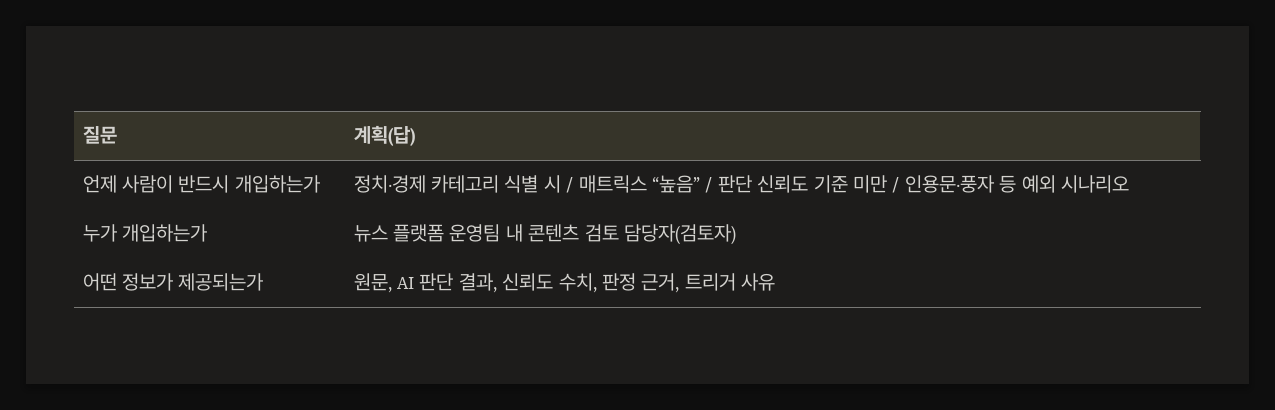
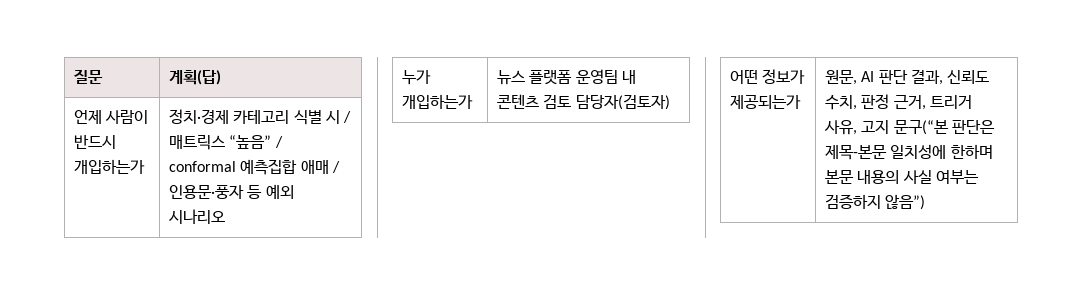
- 언제 사람이 반드시 개입하는가 | 정치·경제 카테고리 식별 시 / 매트릭스 “높음” / 판단 신뢰도 기준 미만 / 인용문·풍자 등 예외 시나리오
+ 언제 사람이 반드시 개입하는가 | 정치·경제 카테고리 식별 시 / 매트릭스 “높음” / conformal 예측집합 애매 / 인용문·풍자 등 예외 시나리오
- 어떤 정보가 제공되는가 | 원문, AI 판단 결과, 신뢰도 수치, 판정 근거, 트리거 사유
+ 어떤 정보가 제공되는가 | 원문, AI 판단 결과, 신뢰도 수치, 판정 근거, 트리거 사유, 고지 문구(“본 판단은 제목-본문 일치성에 한하며 본문 내용의 사실 여부는 검증하지 않음”)

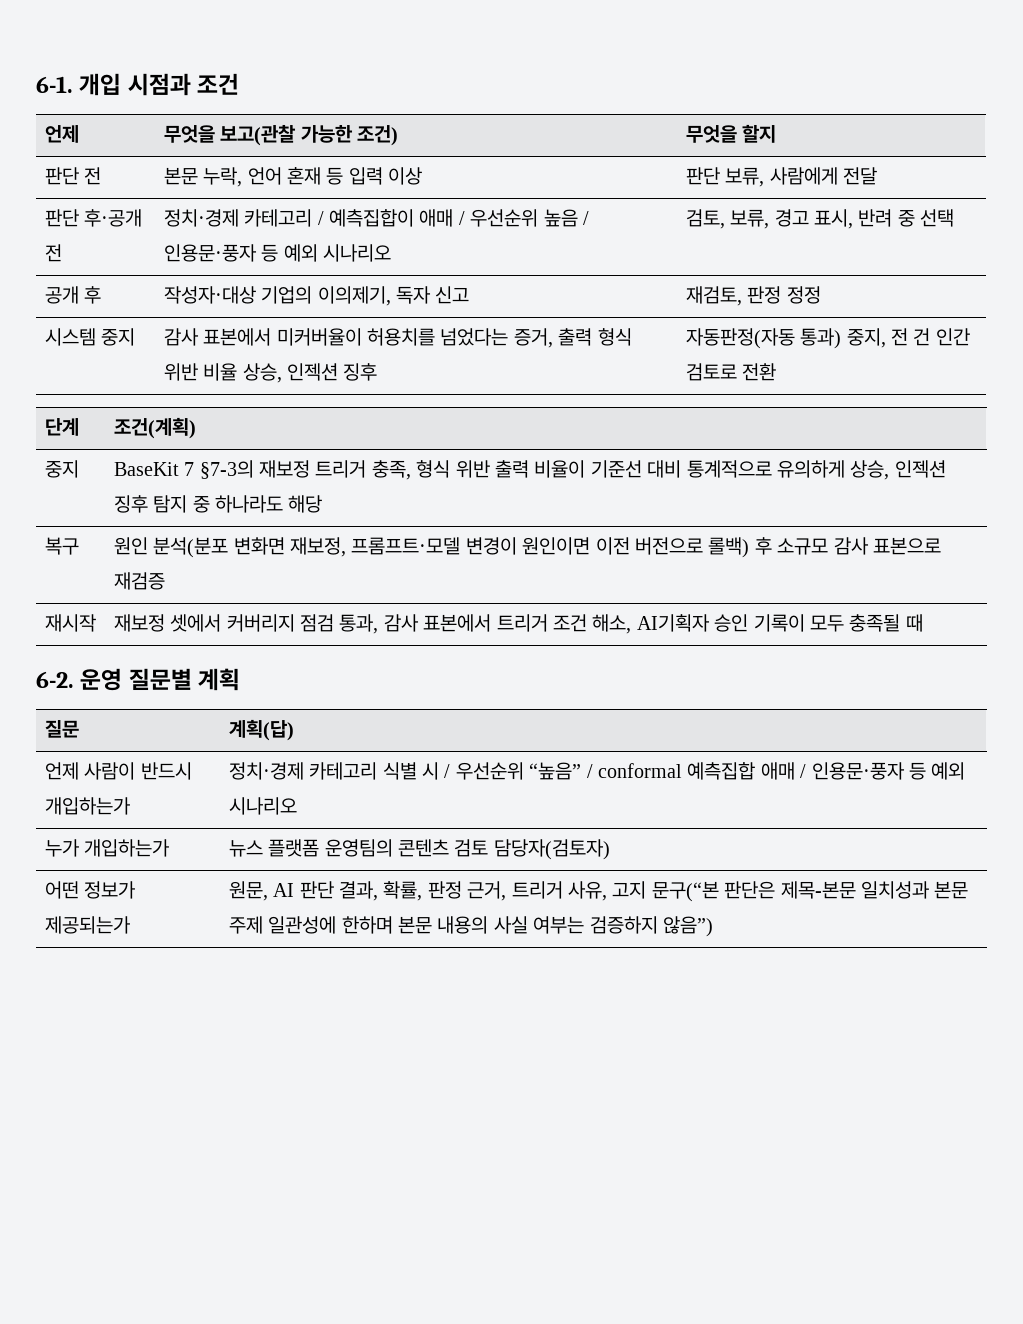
+ 6-1. 개입 시점과 조건
+ 언제 | 무엇을 보고(관찰 가능한 조건) | 무엇을 할지
+ 판단 전 | 본문 누락, 언어 혼재 등 입력 이상 | 판단 보류, 사람에게 전달
+ 판단 후·공개 전 | 정치·경제 카테고리 / 예측집합이 애매 / 우선순위 높음 / 인용문·풍자 등 예외 시나리오 | 검토, 보류, 경고 표시, 반려 중 선택
+ 공개 후 | 작성자·대상 기업의 이의제기, 독자 신고 | 재검토, 판정 정정
+ 시스템 중지 | 감사 표본에서 미커버율이 허용치를 넘었다는 증거, 출력 형식 위반 비율 상승, 인젝션 징후 | 자동판정(자동 통과) 중지, 전 건 인간 검토로 전환
+ 단계 | 조건(계획)
+ 중지 | BaseKit 7 §7-3의 재보정 트리거 충족, 형식 위반 출력 비율이 기준선 대비 통계적으로 유의하게 상승, 인젝션 징후 탐지 중 하나라도 해당
+ 복구 | 원인 분석(분포 변화면 재보정, 프롬프트·모델 변경이 원인이면 이전 버전으로 롤백) 후 소규모 감사 표본으로 재검증
+ 재시작 | 재보정 셋에서 커버리지 점검 통과, 감사 표본에서 트리거 조건 해소, AI기획자 승인 기록이 모두 충족될 때
+ 6-2. 운영 질문별 계획
- 언제 사람이 반드시 개입하는가 | 정치·경제 카테고리 식별 시 / 매트릭스 “높음” / conformal 예측집합 애매 / 인용문·풍자 등 예외 시나리오
+ 언제 사람이 반드시 개입하는가 | 정치·경제 카테고리 식별 시 / 우선순위 “높음” / conformal 예측집합 애매 / 인용문·풍자 등 예외 시나리오
- 누가 개입하는가 | 뉴스 플랫폼 운영팀 내 콘텐츠 검토 담당자(검토자)
+ 누가 개입하는가 | 뉴스 플랫폼 운영팀의 콘텐츠 검토 담당자(검토자)
- 어떤 정보가 제공되는가 | 원문, AI 판단 결과, 신뢰도 수치, 판정 근거, 트리거 사유, 고지 문구(“본 판단은 제목-본문 일치성에 한하며 본문 내용의 사실 여부는 검증하지 않음”)
+ 어떤 정보가 제공되는가 | 원문, AI 판단 결과, 확률, 판정 근거, 트리거 사유, 고지 문구(“본 판단은 제목-본문 일치성과 본문 주제 일관성에 한하며 본문 내용의 사실 여부는 검증하지 않음”)

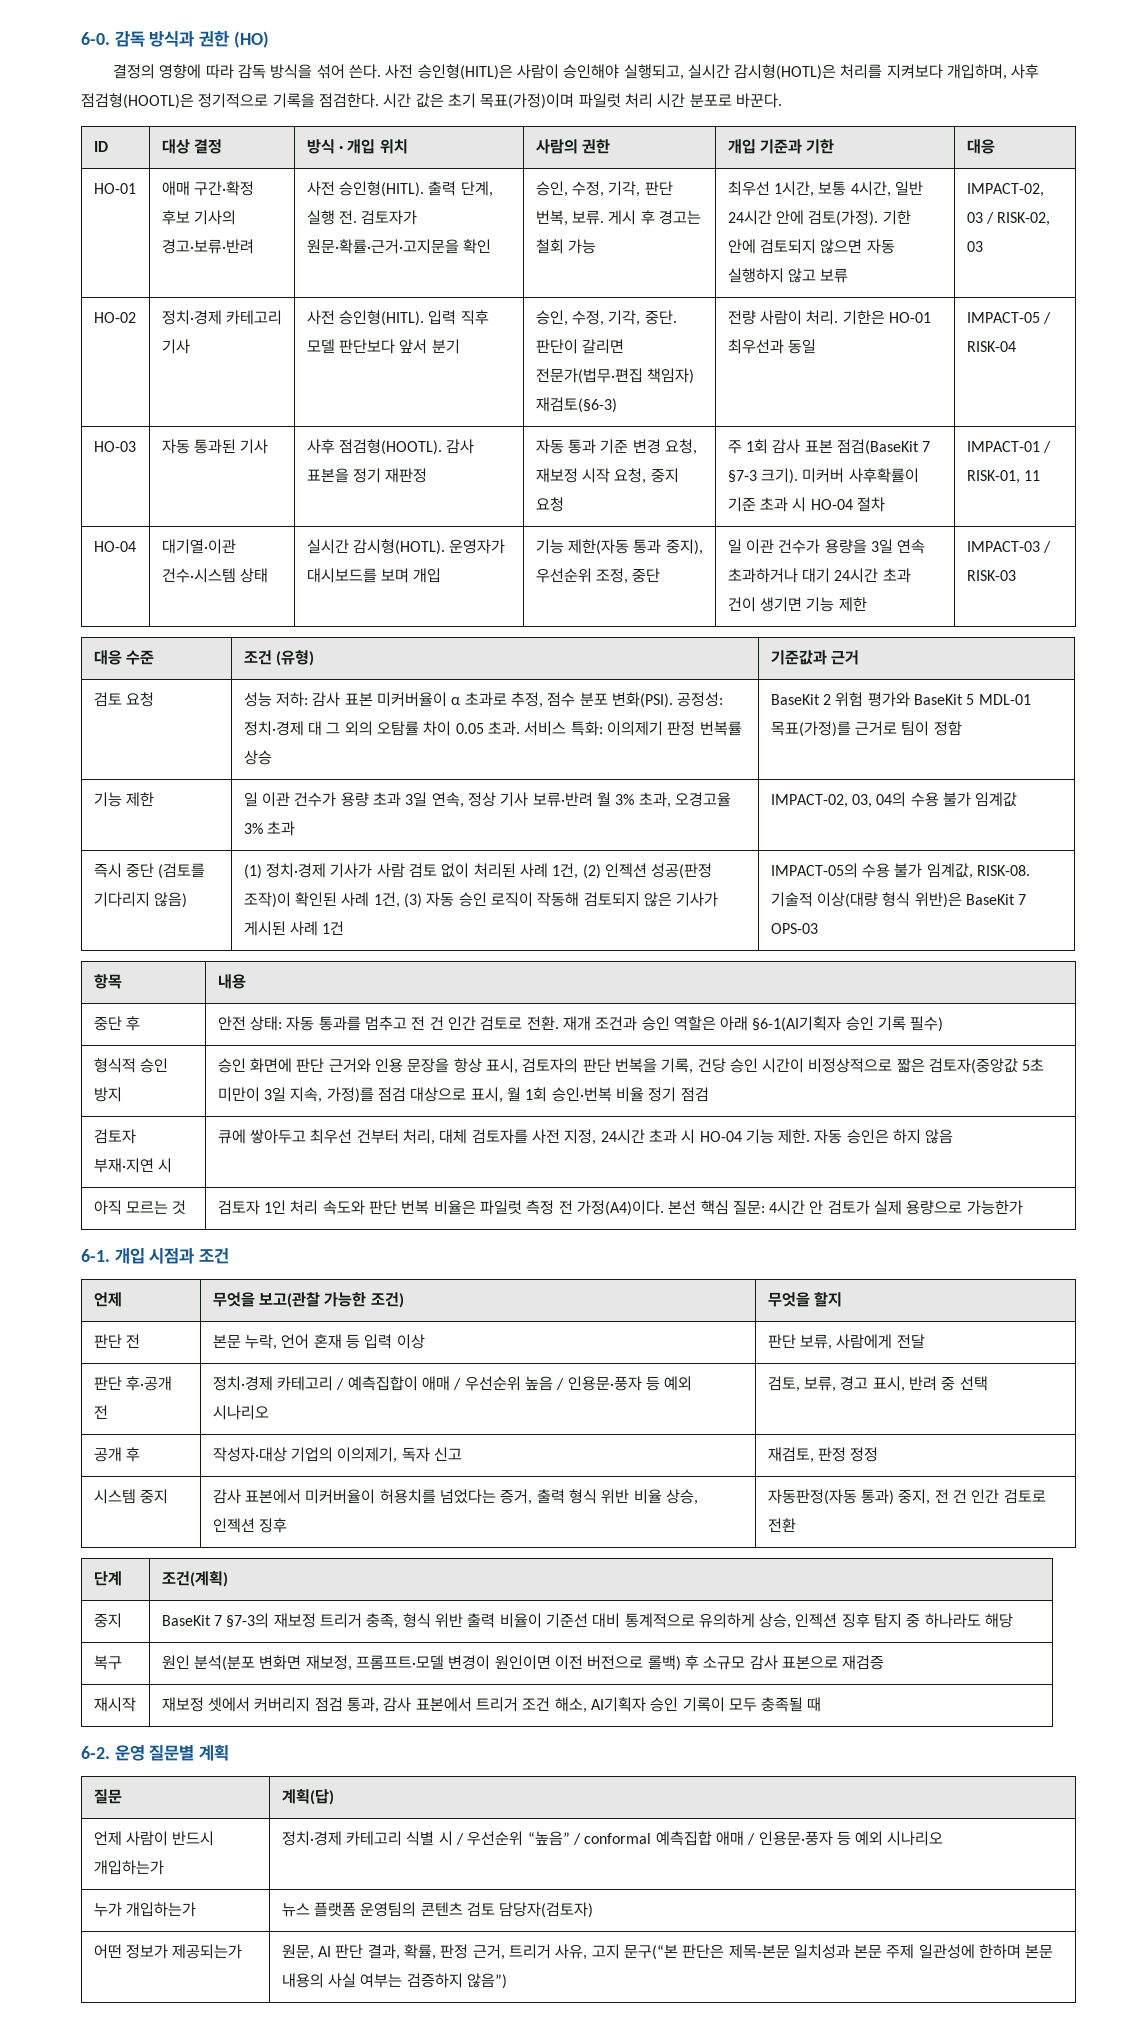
+ 6-0. 감독 방식과 권한 (HO)
+ 결정의 영향에 따라 감독 방식을 섞어 쓴다. 사전 승인형(HITL)은 사람이 승인해야 실행되고, 실시간 감시형(HOTL)은 처리를 지켜보다 개입하며, 사후 점검형(HOOTL)은 정기적으로 기록을 점검한다. 시간 값은 초기 목표(가정)이며 파일럿 처리 시간 분포로 바꾼다.
+ ID | 대상 결정 | 방식 · 개입 위치 | 사람의 권한 | 개입 기준과 기한 | 대응
+ HO-01 | 애매 구간·확정 후보 기사의 경고·보류·반려 | 사전 승인형(HITL). 출력 단계, 실행 전. 검토자가 원문·확률·근거·고지문을 확인 | 승인, 수정, 기각, 판단 번복, 보류. 게시 후 경고는 철회 가능 | 최우선 1시간, 보통 4시간, 일반 24시간 안에 검토(가정). 기한 안에 검토되지 않으면 자동 실행하지 않고 보류 | IMPACT-02, 03 / RISK-02, 03
+ HO-02 | 정치·경제 카테고리 기사 | 사전 승인형(HITL). 입력 직후 모델 판단보다 앞서 분기 | 승인, 수정, 기각, 중단. 판단이 갈리면 전문가(법무·편집 책임자) 재검토(§6-3) | 전량 사람이 처리. 기한은 HO-01 최우선과 동일 | IMPACT-05 / RISK-04
+ HO-03 | 자동 통과된 기사 | 사후 점검형(HOOTL). 감사 표본을 정기 재판정 | 자동 통과 기준 변경 요청, 재보정 시작 요청, 중지 요청 | 주 1회 감사 표본 점검(BaseKit 7 §7-3 크기). 미커버 사후확률이 기준 초과 시 HO-04 절차 | IMPACT-01 / RISK-01, 11
+ HO-04 | 대기열·이관 건수·시스템 상태 | 실시간 감시형(HOTL). 운영자가 대시보드를 보며 개입 | 기능 제한(자동 통과 중지), 우선순위 조정, 중단 | 일 이관 건수가 용량을 3일 연속 초과하거나 대기 24시간 초과 건이 생기면 기능 제한 | IMPACT-03 / RISK-03
+ 대응 수준 | 조건 (유형) | 기준값과 근거
+ 검토 요청 | 성능 저하: 감사 표본 미커버율이 α 초과로 추정, 점수 분포 변화(PSI). 공정성: 정치·경제 대 그 외의 오탐률 차이 0.05 초과. 서비스 특화: 이의제기 판정 번복률 상승 | BaseKit 2 위험 평가와 BaseKit 5 MDL-01 목표(가정)를 근거로 팀이 정함
+ 기능 제한 | 일 이관 건수가 용량 초과 3일 연속, 정상 기사 보류·반려 월 3% 초과, 오경고율 3% 초과 | IMPACT-02, 03, 04의 수용 불가 임계값
+ 즉시 중단 (검토를 기다리지 않음) | (1) 정치·경제 기사가 사람 검토 없이 처리된 사례 1건, (2) 인젝션 성공(판정 조작)이 확인된 사례 1건, (3) 자동 승인 로직이 작동해 검토되지 않은 기사가 게시된 사례 1건 | IMPACT-05의 수용 불가 임계값, RISK-08. 기술적 이상(대량 형식 위반)은 BaseKit 7 OPS-03
+ 항목 | 내용
+ 중단 후 | 안전 상태: 자동 통과를 멈추고 전 건 인간 검토로 전환. 재개 조건과 승인 역할은 아래 §6-1(AI기획자 승인 기록 필수)
+ 형식적 승인 방지 | 승인 화면에 판단 근거와 인용 문장을 항상 표시, 검토자의 판단 번복을 기록, 건당 승인 시간이 비정상적으로 짧은 검토자(중앙값 5초 미만이 3일 지속, 가정)를 점검 대상으로 표시, 월 1회 승인·번복 비율 정기 점검
+ 검토자 부재·지연 시 | 큐에 쌓아두고 최우선 건부터 처리, 대체 검토자를 사전 지정, 24시간 초과 시 HO-04 기능 제한. 자동 승인은 하지 않음
+ 아직 모르는 것 | 검토자 1인 처리 속도와 판단 번복 비율은 파일럿 측정 전 가정(A4)이다. 본선 핵심 질문: 4시간 안 검토가 실제 용량으로 가능한가

